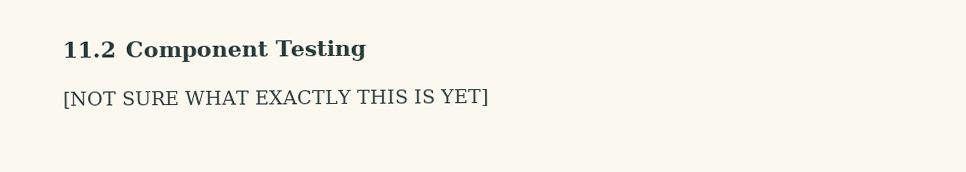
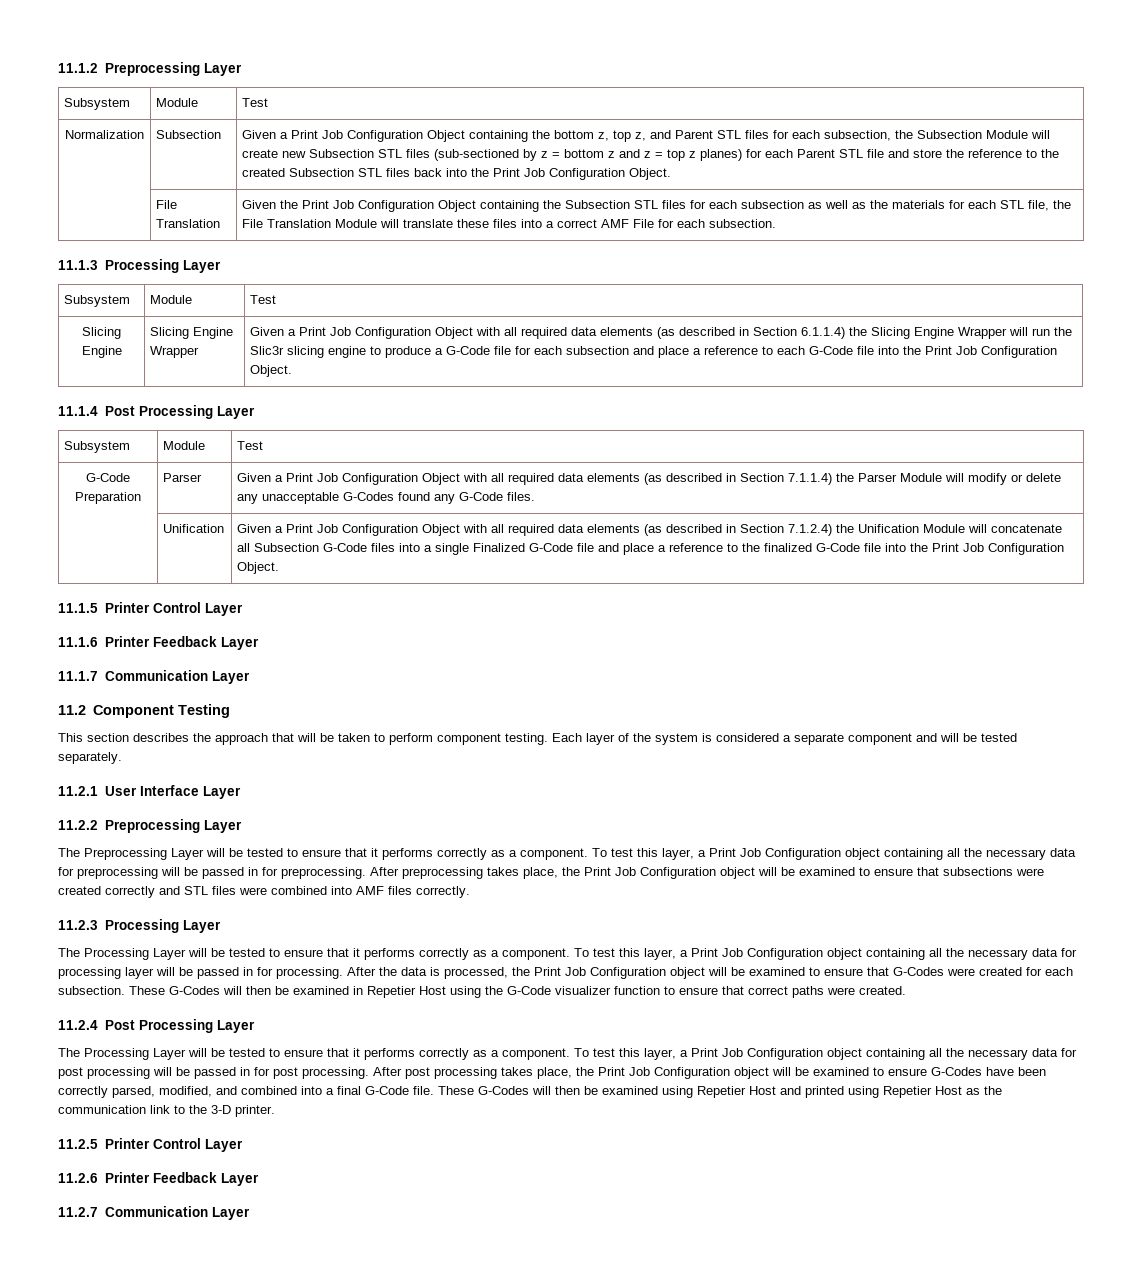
+ 11.1.2 Preprocessing Layer
+ Subsystem | Module | Test
+ Normalization | Subsection | Given a Print Job Configuration Object containing the bottom z, top z, and Parent STL files for each subsection, the Subsection Module will create new Subsection STL files (sub-sectioned by z = bottom z and z = top z planes) for each Parent STL file and store the reference to the created Subsection STL files back into the Print Job Configuration Object.
+ | File Translation | Given the Print Job Configuration Object containing the Subsection STL files for each subsection as well as the materials for each STL file, the File Translation Module will translate these files into a correct AMF File for each subsection.
+ 11.1.3 Processing Layer
+ Subsystem | Module | Test
+ Slicing Engine | Slicing Engine Wrapper | Given a Print Job Configuration Object with all required data elements (as described in Section 6.1.1.4) the Slicing Engine Wrapper will run the Slic3r slicing engine to produce a G-Code file for each subsection and place a reference to each G-Code file into the Print Job Configuration Object.
+ 11.1.4 Post Processing Layer
+ Subsystem | Module | Test
+ G-Code Preparation | Parser | Given a Print Job Configuration Object with all required data elements (as described in Section 7.1.1.4) the Parser Module will modify or delete any unacceptable G-Codes found any G-Code files.
+ | Unification | Given a Print Job Configuration Object with all required data elements (as described in Section 7.1.2.4) the Unification Module will concatenate all Subsection G-Code files into a single Finalized G-Code file and place a reference to the finalized G-Code file into the Print Job Configuration Object.
+ 11.1.5 Printer Control Layer
+ 11.1.6 Printer Feedback Layer
+ 11.1.7 Communication Layer
  11.2 Component Testing
- [NOT SURE WHAT EXACTLY THIS IS YET]
+ This section describes the approach that will be taken to perform component testing. Each layer of the system is considered a separate component and will be tested separately.
+ 11.2.1 User Interface Layer
+ 11.2.2 Preprocessing Layer
+ The Preprocessing Layer will be tested to ensure that it performs correctly as a component. To test this layer, a Print Job Configuration object containing all the necessary data for preprocessing will be passed in for preprocessing. After preprocessing takes place, the Print Job Configuration object will be examined to ensure that subsections were created correctly and STL files were combined into AMF files correctly.
+ 11.2.3 Processing Layer
+ The Processing Layer will be tested to ensure that it performs correctly as a component. To test this layer, a Print Job Configuration object containing all the necessary data for processing layer will be passed in for processing. After the data is processed, the Print Job Configuration object will be examined to ensure that G-Codes were created for each subsection. These G-Codes will then be examined in Repetier Host using the G-Code visualizer function to ensure that correct paths were created.
+ 11.2.4 Post Processing Layer
+ The Processing Layer will be tested to ensure that it performs correctly as a component. To test this layer, a Print Job Configuration object containing all the necessary data for post processing will be passed in for post processing. After post processing takes place, the Print Job Configuration object will be examined to ensure G-Codes have been correctly parsed, modified, and combined into a final G-Code file. These G-Codes will then be examined using Repetier Host and printed using Repetier Host as the communication link to the 3-D printer.
+ 11.2.5 Printer Control Layer
+ 11.2.6 Printer Feedback Layer
+ 11.2.7 Communication Layer

